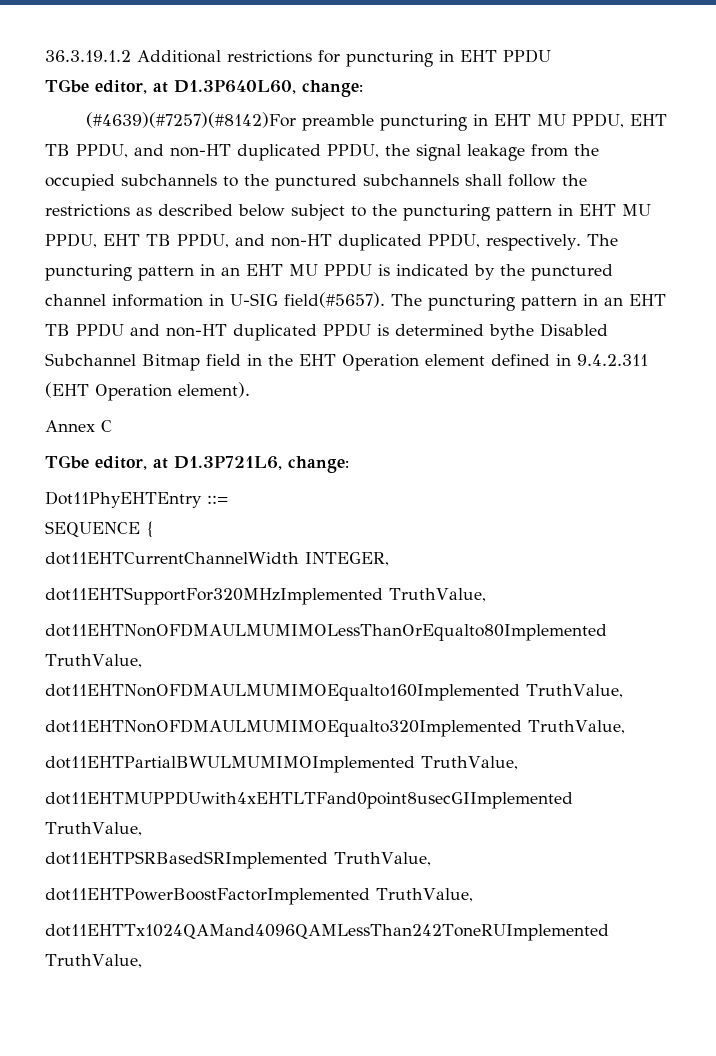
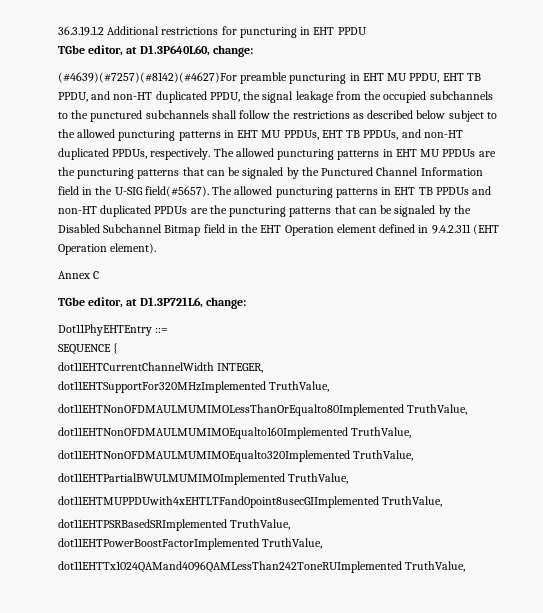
- (#4639)(#7257)(#8142)For preamble puncturing in EHT MU PPDU, EHT TB PPDU, and non-HT duplicated PPDU, the signal leakage from the occupied subchannels to the punctured subchannels shall follow the restrictions as described below subject to the puncturing pattern in EHT MU PPDU, EHT TB PPDU, and non-HT duplicated PPDU, respectively.
+ (#4639)(#7257)(#8142)(#4627)For preamble puncturing in EHT MU PPDU, EHT TB PPDU, and non-HT duplicated PPDU, the signal leakage from the occupied subchannels to the punctured subchannels shall follow the restrictions as described below subject to the allowed puncturing patterns in EHT MU PPDUs, EHT TB PPDUs, and non-HT duplicated PPDUs, respectively.
- The puncturing pattern in an EHT MU PPDU is indicated by the punctured channel information in U-SIG field(#5657). The puncturing pattern in an EHT TB PPDU and non-HT duplicated PPDU is determined bythe Disabled Subchannel Bitmap field in the EHT Operation element defined in 9.4.2.311 (EHT Operation element).
+ The allowed puncturing patterns in EHT MU PPDUs are the puncturing patterns that can be signaled by the Punctured Channel Information field in the U-SIG field(#5657). The allowed puncturing patterns in EHT TB PPDUs and non-HT duplicated PPDUs are the puncturing patterns that can be signaled by the Disabled Subchannel Bitmap field in the EHT Operation element defined in 9.4.2.311 (EHT Operation element).

